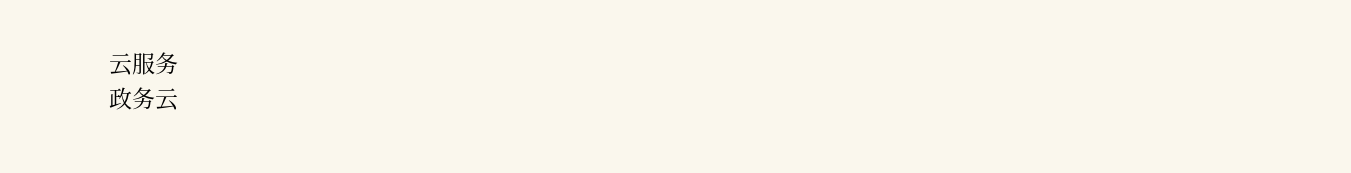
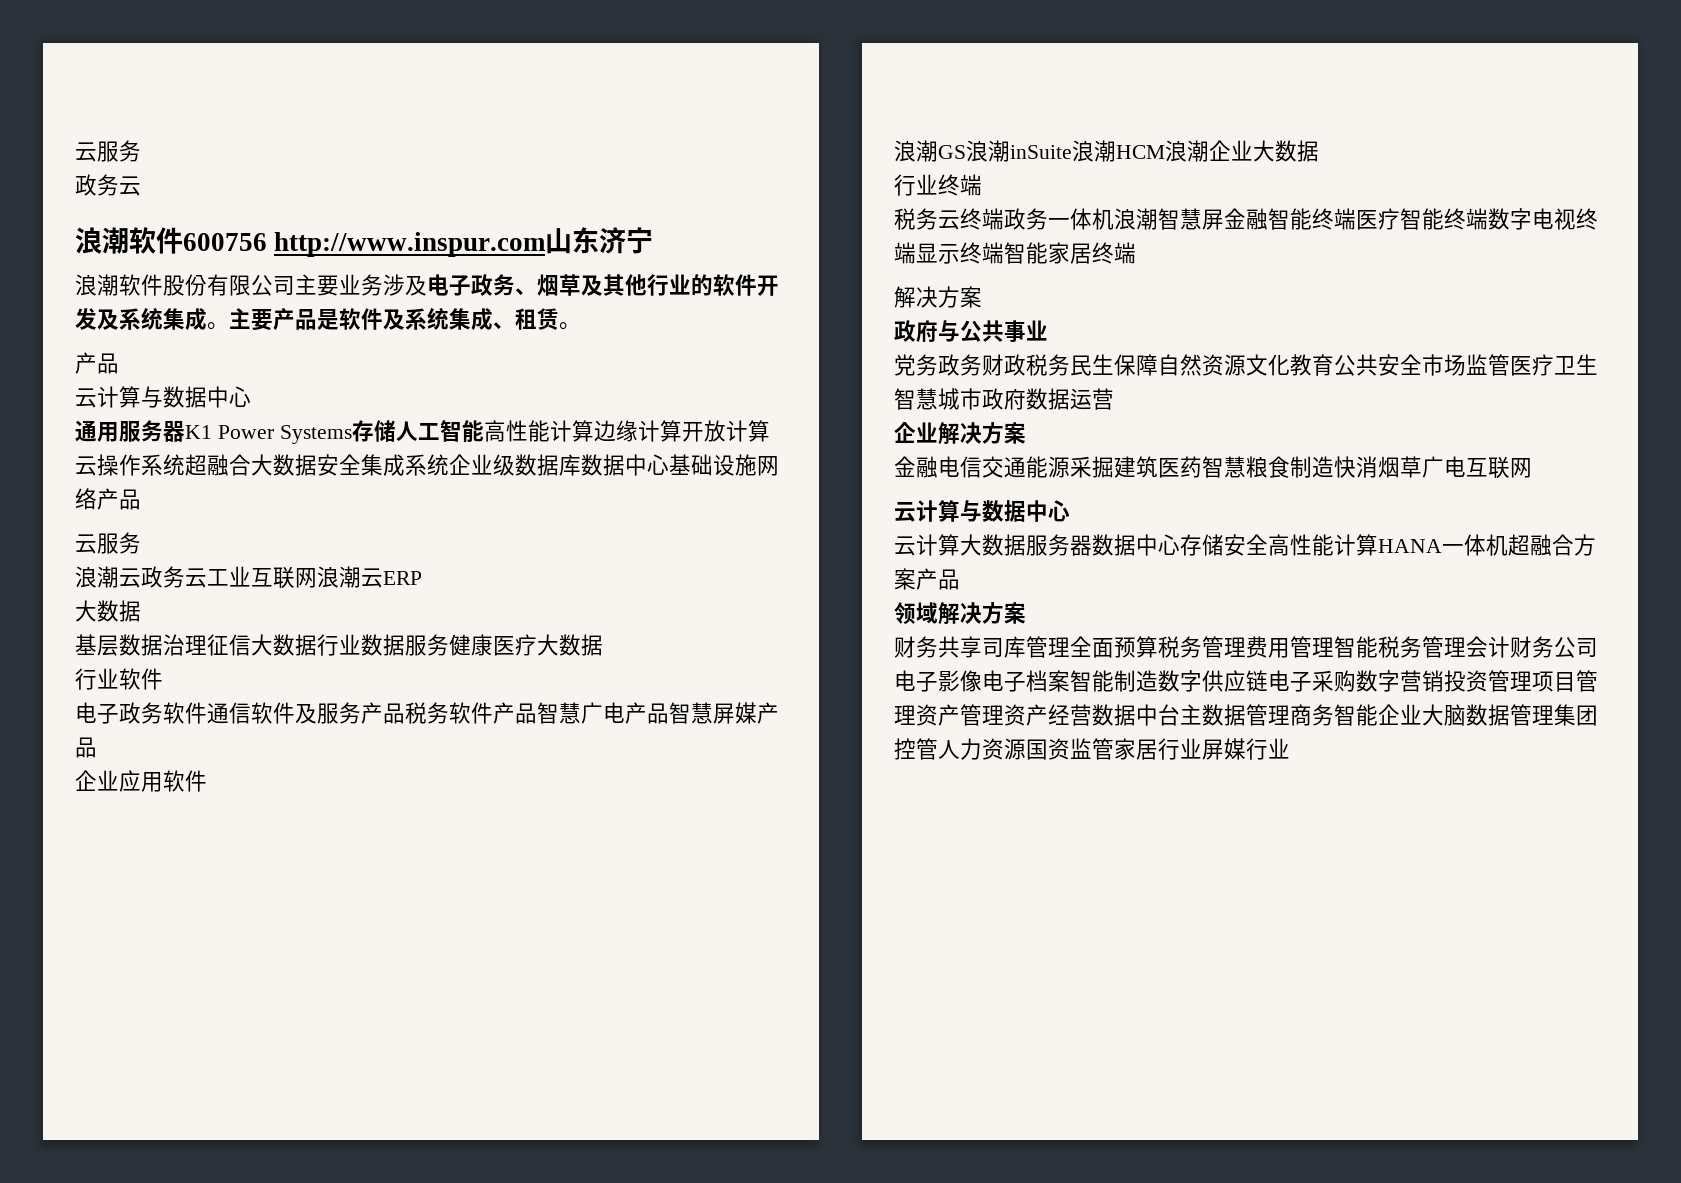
+ 浪潮软件600756 http://www.inspur.com山东济宁
+ 浪潮软件股份有限公司主要业务涉及电子政务、烟草及其他行业的软件开发及系统集成。主要产品是软件及系统集成、租赁。
+ 产品
+ 云计算与数据中心
+ 通用服务器K1 Power Systems存储人工智能高性能计算边缘计算开放计算云操作系统超融合大数据安全集成系统企业级数据库数据中心基础设施网络产品
+ 云服务
+ 浪潮云政务云工业互联网浪潮云ERP
+ 大数据
+ 基层数据治理征信大数据行业数据服务健康医疗大数据
+ 行业软件
+ 电子政务软件通信软件及服务产品税务软件产品智慧广电产品智慧屏媒产品
+ 企业应用软件
+ 浪潮GS浪潮inSuite浪潮HCM浪潮企业大数据
+ 行业终端
+ 税务云终端政务一体机浪潮智慧屏金融智能终端医疗智能终端数字电视终端显示终端智能家居终端
+ 解决方案
+ 政府与公共事业
+ 党务政务财政税务民生保障自然资源文化教育公共安全市场监管医疗卫生智慧城市政府数据运营
+ 企业解决方案
+ 金融电信交通能源采掘建筑医药智慧粮食制造快消烟草广电互联网
+ 云计算与数据中心
+ 云计算大数据服务器数据中心存储安全高性能计算HANA一体机超融合方案产品
+ 领域解决方案
+ 财务共享司库管理全面预算税务管理费用管理智能税务管理会计财务公司电子影像电子档案智能制造数字供应链电子采购数字营销投资管理项目管理资产管理资产经营数据中台主数据管理商务智能企业大脑数据管理集团控管人力资源国资监管家居行业屏媒行业

